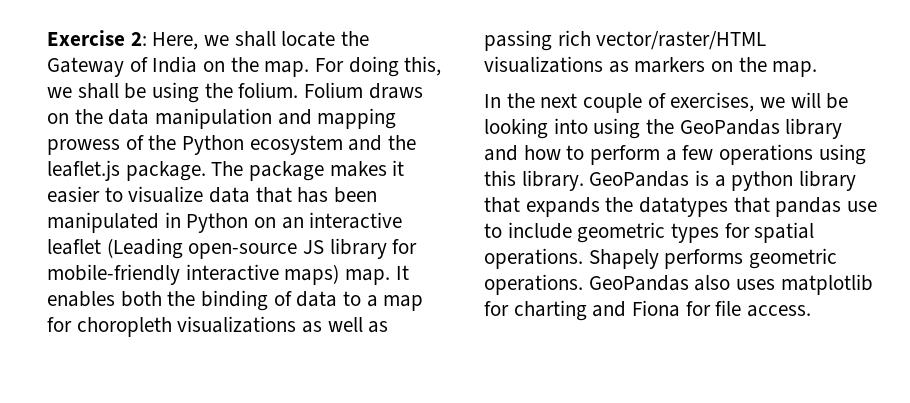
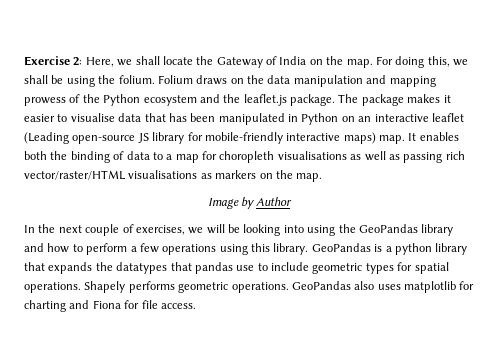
- The package makes it easier to visualize data that has been manipulated in Python on an interactive leaflet (Leading open-source JS library for mobile-friendly interactive maps) map.
+ The package makes it easier to visualise data that has been manipulated in Python on an interactive leaflet (Leading open-source JS library for mobile-friendly interactive maps) map.
- It enables both the binding of data to a map for choropleth visualizations as well as passing rich vector/raster/HTML visualizations as markers on the map.
+ It enables both the binding of data to a map for choropleth visualisations as well as passing rich vector/raster/HTML visualisations as markers on the map.
+ Image by Author

